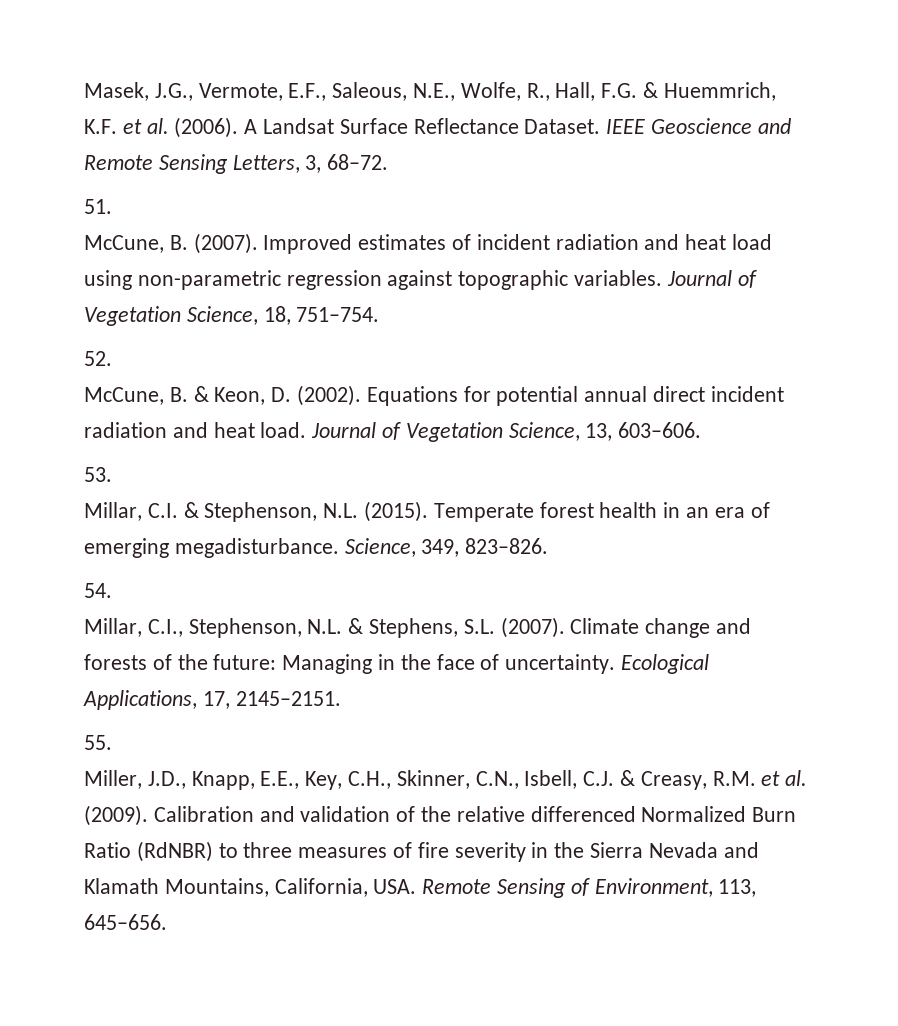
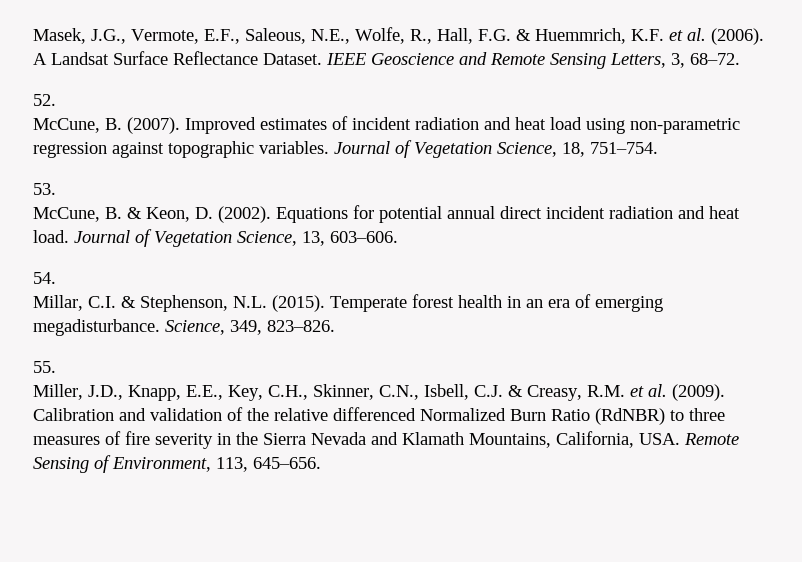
- 51.
+ 52.
- 52.
+ 53.
- 53.
+ 54.
- 54.
- Millar, C.I., Stephenson, N.L. & Stephens, S.L. (2007). Climate change and forests of the future: Managing in the face of uncertainty. Ecological Applications, 17, 2145–2151.

